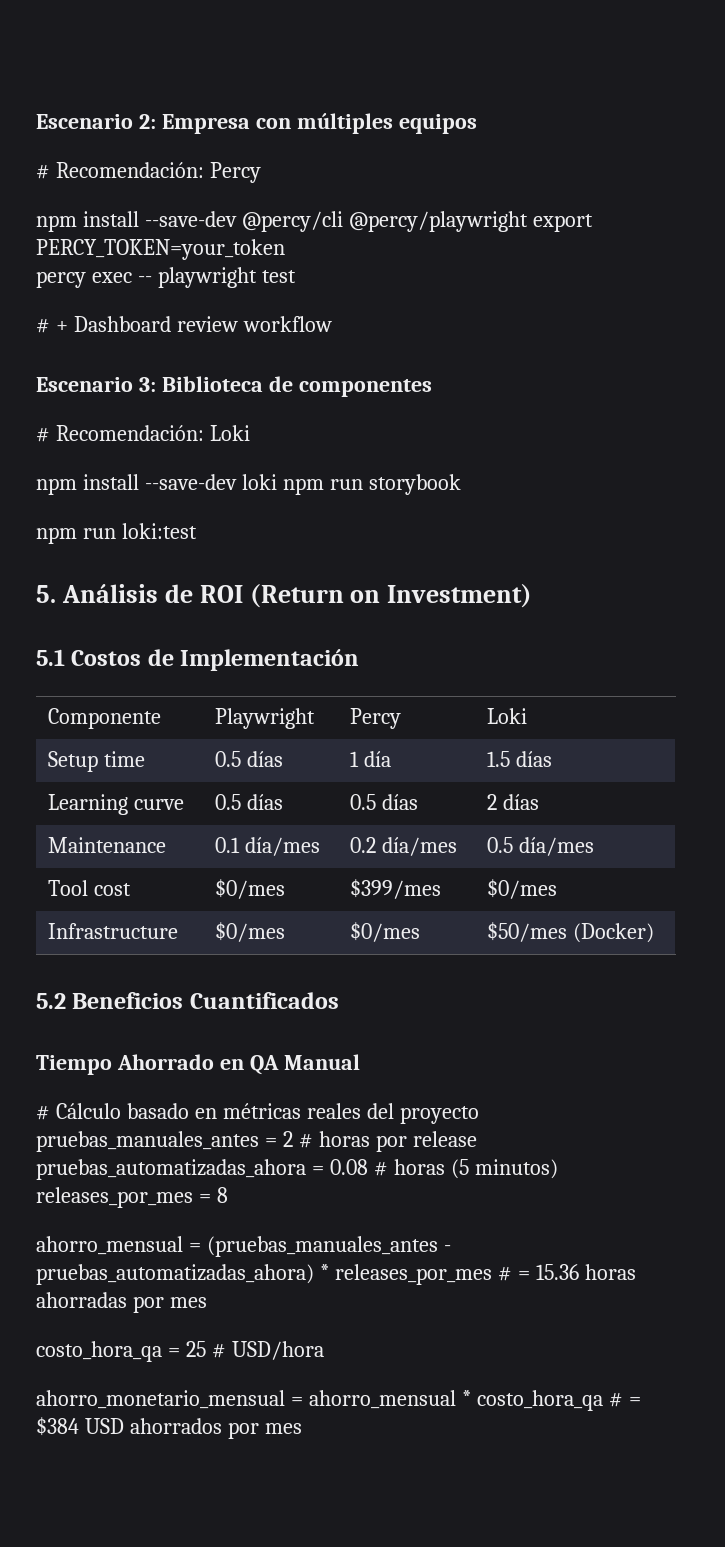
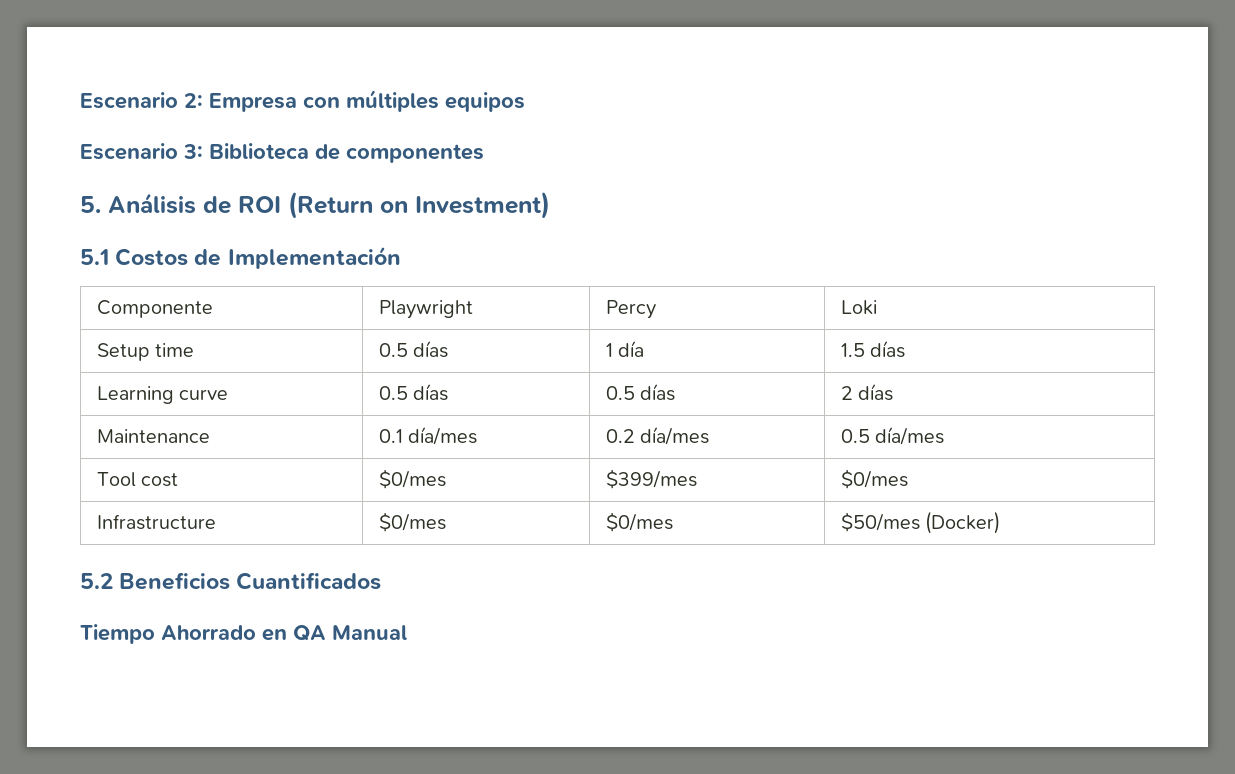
- # Recomendación: Percy
- npm install --save-dev @percy/cli @percy/playwright export PERCY_TOKEN=your_token
- percy exec -- playwright test
- # + Dashboard review workflow
- # Recomendación: Loki
- npm install --save-dev loki npm run storybook
- npm run loki:test
- # Cálculo basado en métricas reales del proyecto pruebas_manuales_antes = 2 # horas por release pruebas_automatizadas_ahora = 0.08 # horas (5 minutos) releases_por_mes = 8
- ahorro_mensual = (pruebas_manuales_antes - pruebas_automatizadas_ahora) * releases_por_mes # = 15.36 horas ahorradas por mes
- costo_hora_qa = 25 # USD/hora
- ahorro_monetario_mensual = ahorro_mensual * costo_hora_qa # = $384 USD ahorrados por mes

